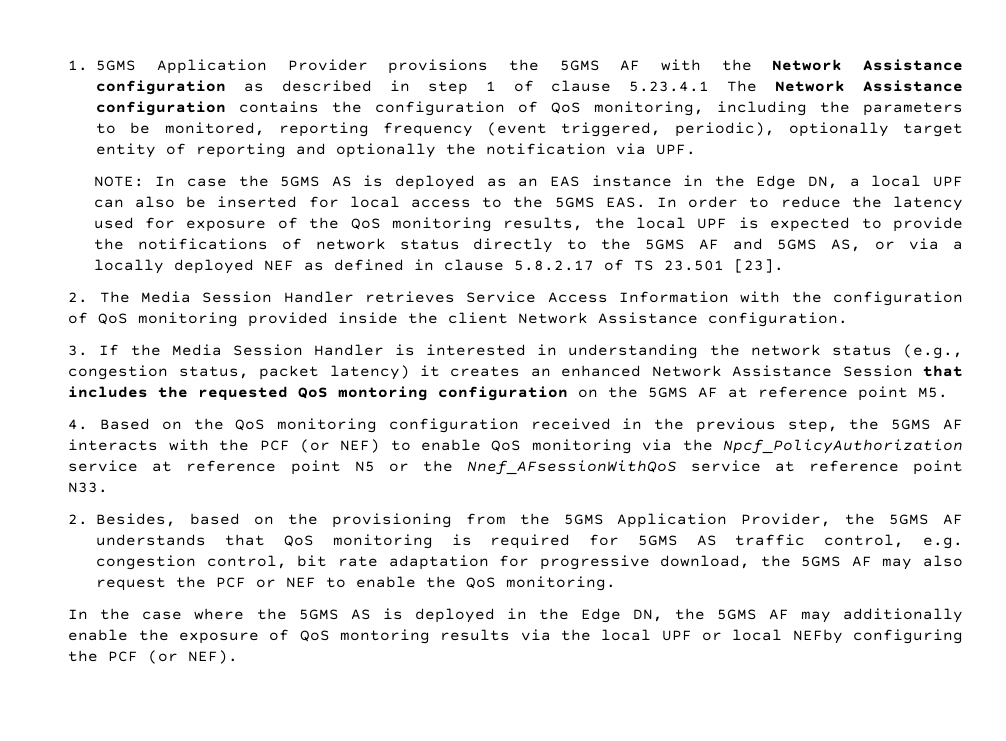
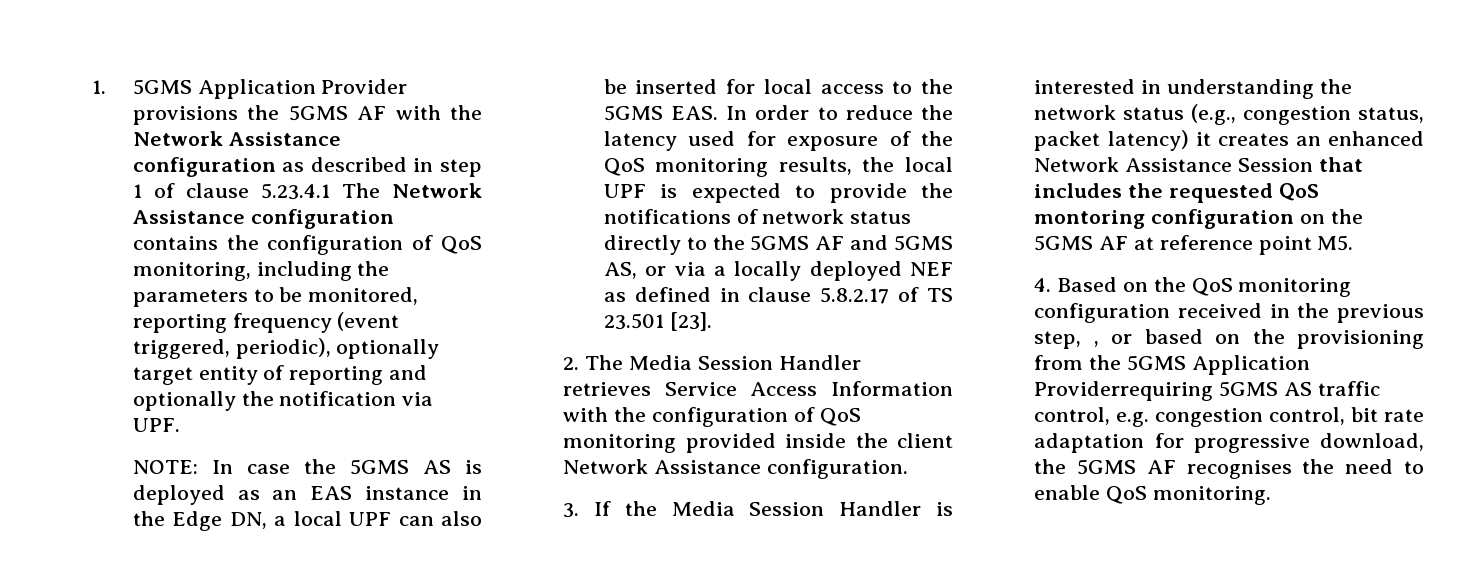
- 4. Based on the QoS monitoring configuration received in the previous step, the 5GMS AF interacts with the PCF (or NEF) to enable QoS monitoring via the Npcf_PolicyAuthorization service at reference point N5 or the Nnef_AFsessionWithQoS service at reference point N33.
- 2. Besides, based on the provisioning from the 5GMS Application Provider, the 5GMS AF understands that QoS monitoring is required for 5GMS AS traffic control, e.g. congestion control, bit rate adaptation for progressive download, the 5GMS AF may also request the PCF or NEF to enable the QoS monitoring.
+ 4. Based on the QoS monitoring configuration received in the previous step, , or based on the provisioning from the 5GMS Application Providerrequiring 5GMS AS traffic control, e.g. congestion control, bit rate adaptation for progressive download, the 5GMS AF recognises the need to enable QoS monitoring.
- In the case where the 5GMS AS is deployed in the Edge DN, the 5GMS AF may additionally enable the exposure of QoS montoring results via the local UPF or local NEFby configuring the PCF (or NEF).

